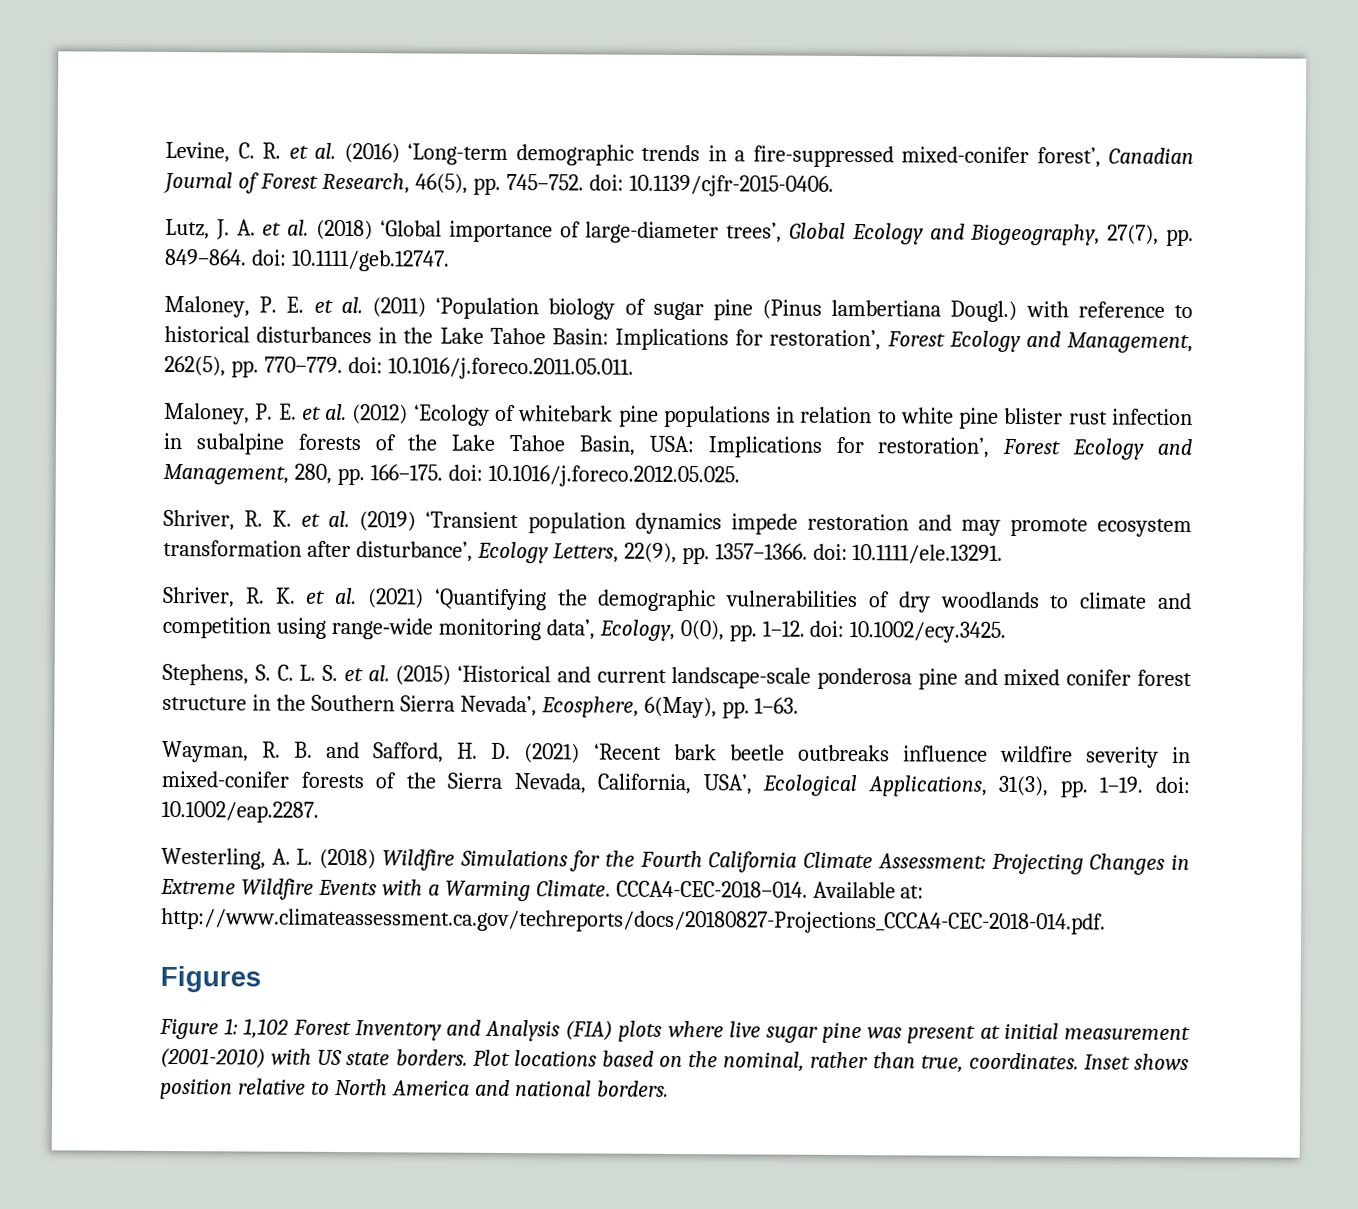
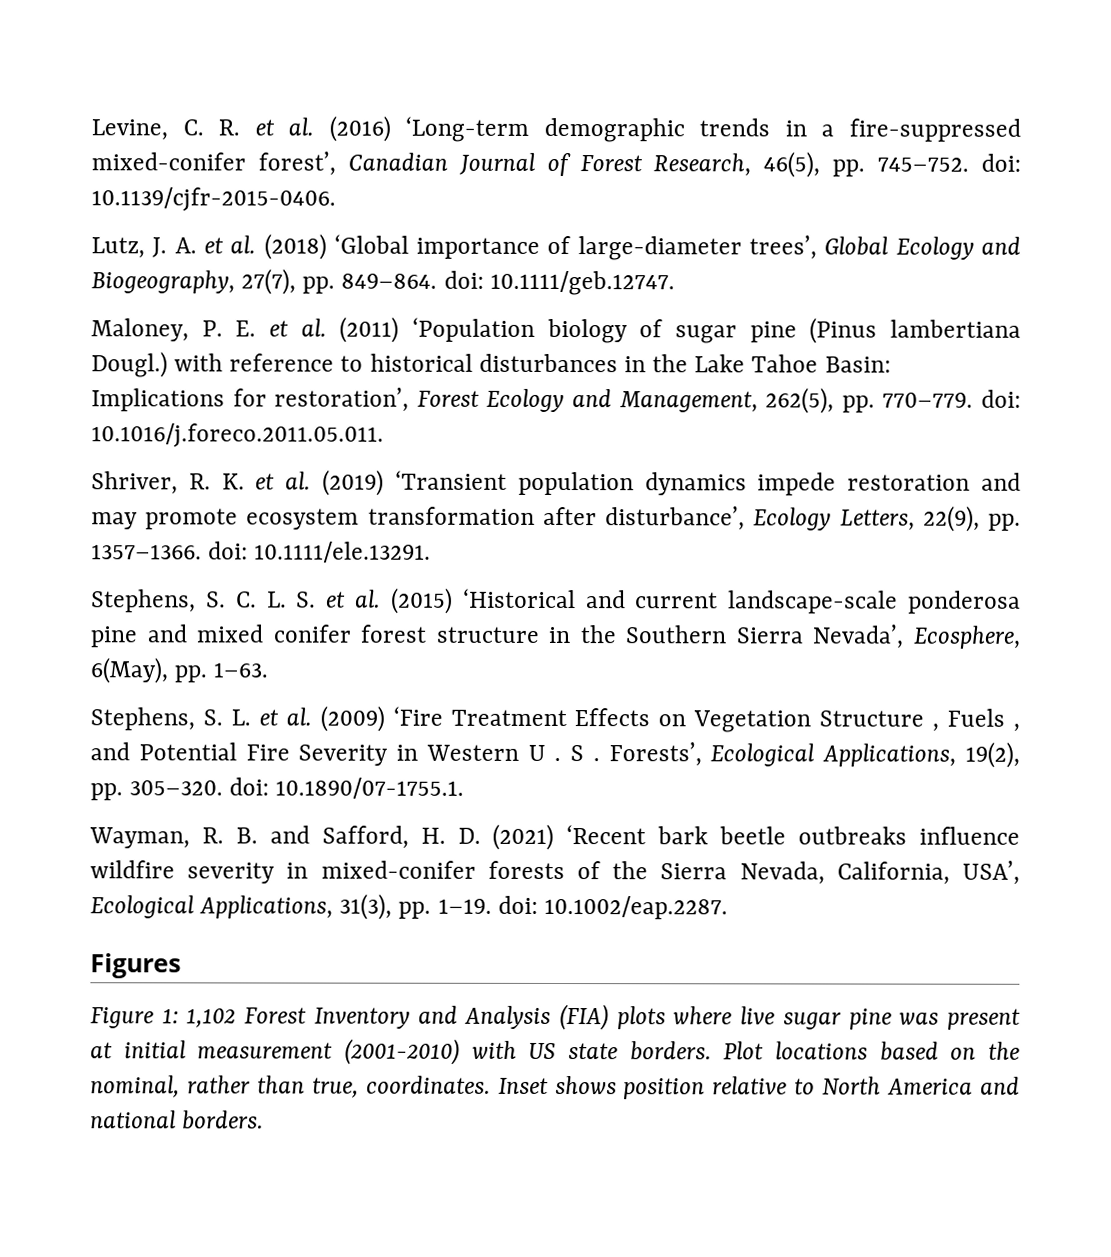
- Maloney, P. E. et al. (2012) ‘Ecology of whitebark pine populations in relation to white pine blister rust infection in subalpine forests of the Lake Tahoe Basin, USA: Implications for restoration’, Forest Ecology and Management, 280, pp. 166–175. doi: 10.1016/j.foreco.2012.05.025.
- Shriver, R. K. et al. (2021) ‘Quantifying the demographic vulnerabilities of dry woodlands to climate and competition using range‐wide monitoring data’, Ecology, 0(0), pp. 1–12. doi: 10.1002/ecy.3425.
+ Stephens, S. L. et al. (2009) ‘Fire Treatment Effects on Vegetation Structure , Fuels , and Potential Fire Severity in Western U . S . Forests’, Ecological Applications, 19(2), pp. 305–320. doi: 10.1890/07-1755.1.
- Westerling, A. L. (2018) Wildfire Simulations for the Fourth California Climate Assessment: Projecting Changes in Extreme Wildfire Events with a Warming Climate. CCCA4-CEC-2018–014. Available at: http://www.climateassessment.ca.gov/techreports/docs/20180827-Projections_CCCA4-CEC-2018-014.pdf.

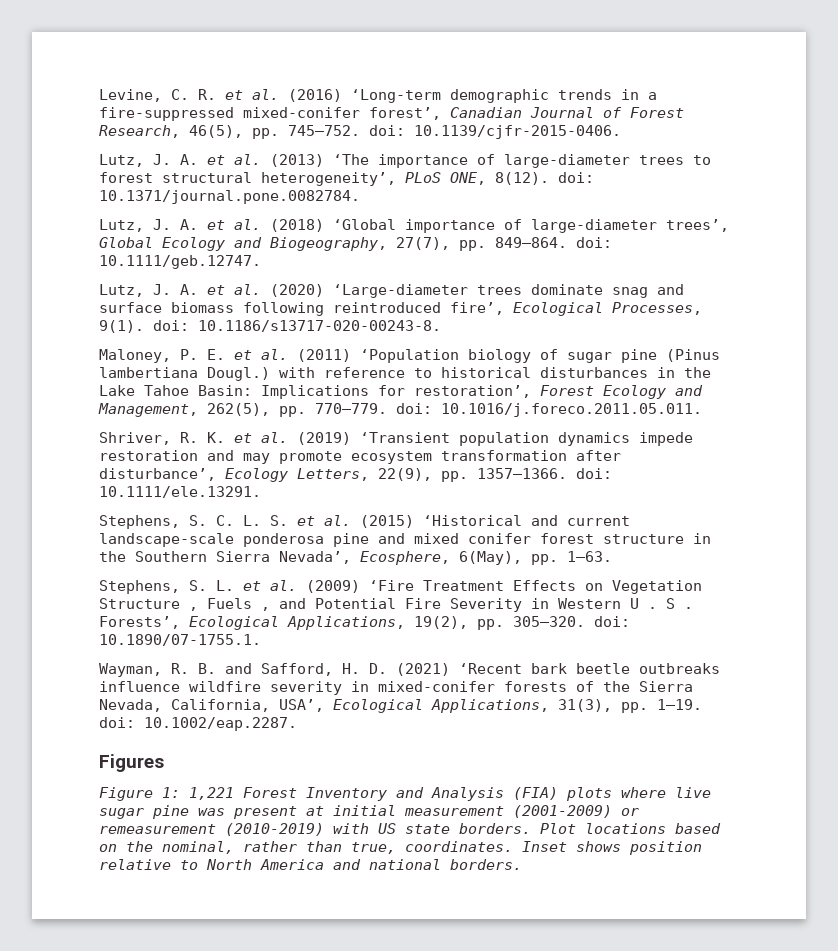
+ Lutz, J. A. et al. (2013) ‘The importance of large-diameter trees to forest structural heterogeneity’, PLoS ONE, 8(12). doi: 10.1371/journal.pone.0082784.
+ Lutz, J. A. et al. (2020) ‘Large-diameter trees dominate snag and surface biomass following reintroduced fire’, Ecological Processes, 9(1). doi: 10.1186/s13717-020-00243-8.
- Figure 1: 1,102 Forest Inventory and Analysis (FIA) plots where live sugar pine was present at initial measurement (2001-2010) with US state borders.
+ Figure 1: 1,221 Forest Inventory and Analysis (FIA) plots where live sugar pine was present at initial measurement (2001-2009) or remeasurement (2010-2019) with US state borders.

